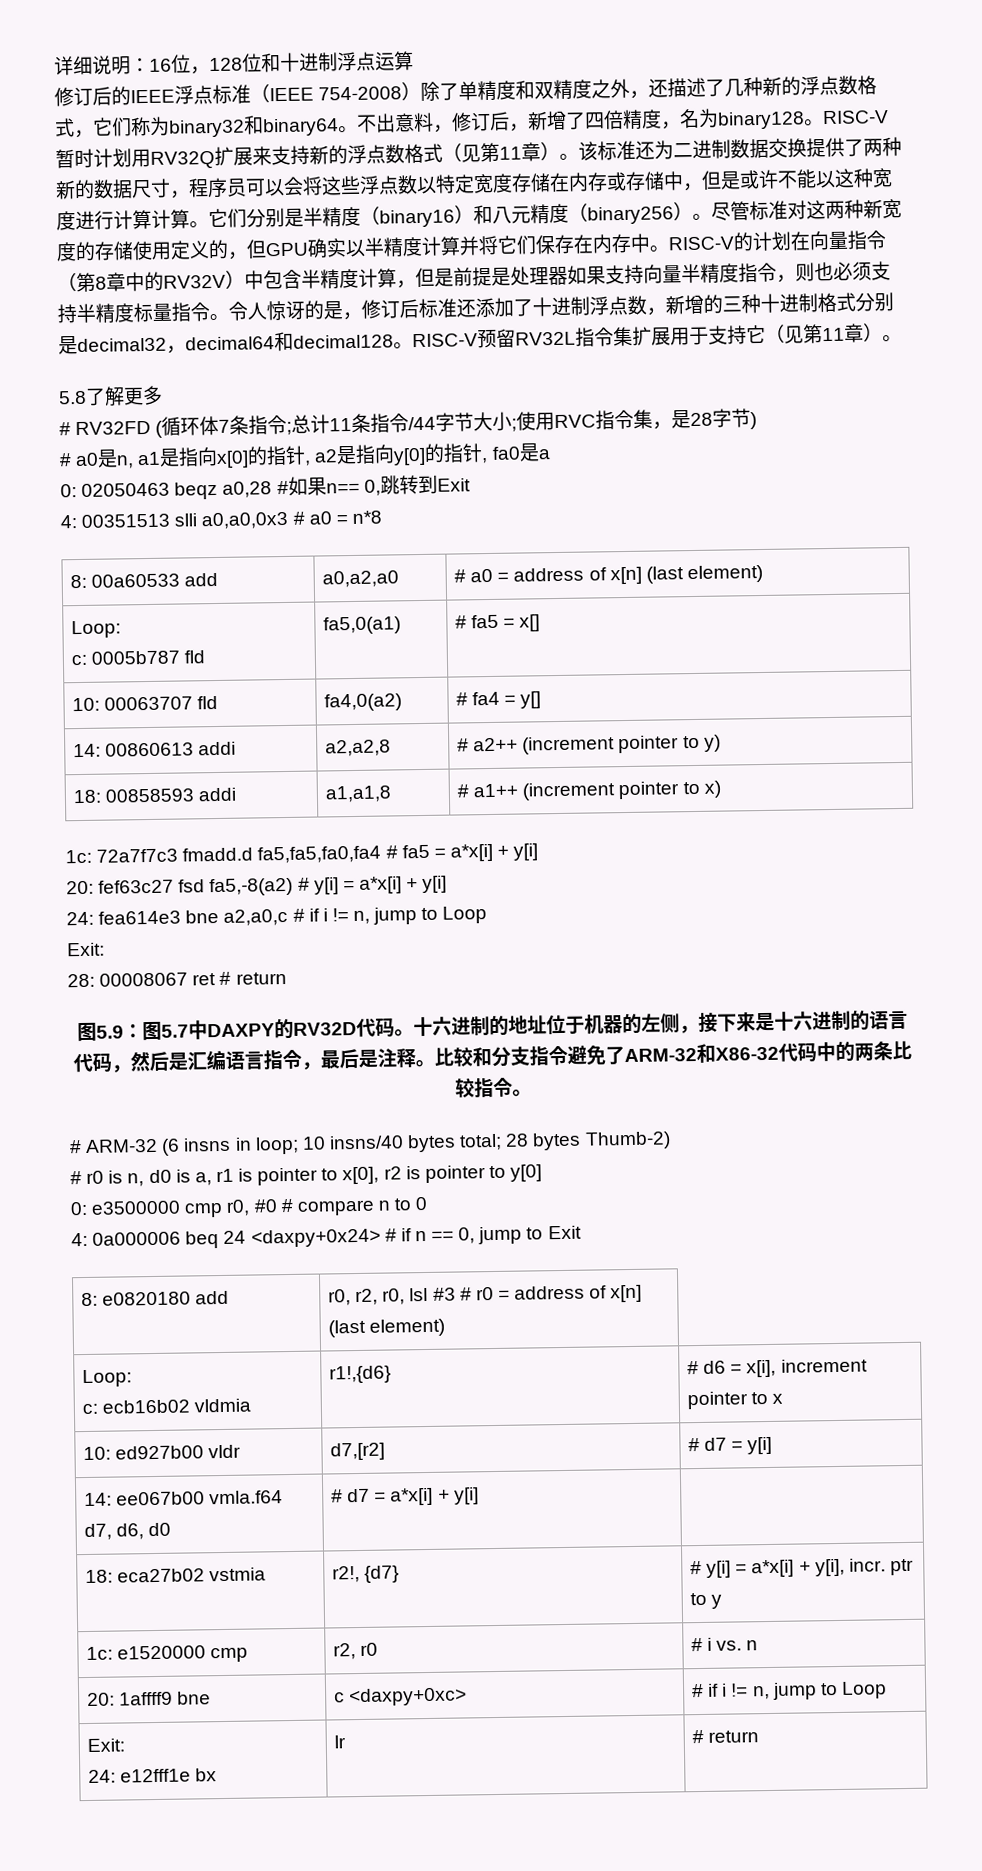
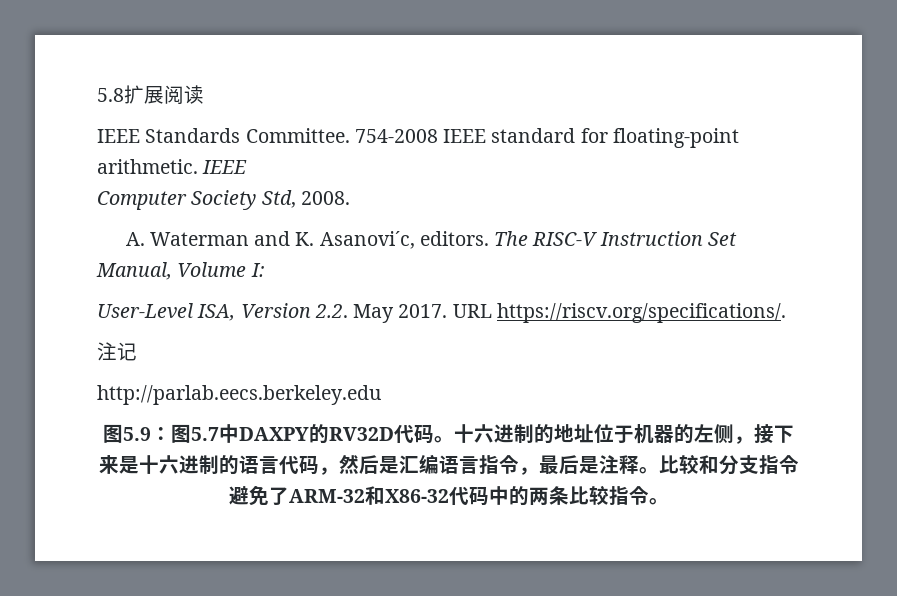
- 详细说明：16位，128位和十进制浮点运算
- 修订后的IEEE浮点标准（IEEE 754-2008）除了单精度和双精度之外，还描述了几种新的浮点数格式，它们称为binary32和binary64。不出意料，修订后，新增了四倍精度，名为binary128。RISC-V暂时计划用RV32Q扩展来支持新的浮点数格式（见第11章）。该标准还为二进制数据交换提供了两种新的数据尺寸，程序员可以会将这些浮点数以特定宽度存储在内存或存储中，但是或许不能以这种宽度进行计算计算。它们分别是半精度（binary16）和八元精度（binary256）。尽管标准对这两种新宽度的存储使用定义的，但GPU确实以半精度计算并将它们保存在内存中。RISC-V的计划在向量指令（第8章中的RV32V）中包含半精度计算，但是前提是处理器如果支持向量半精度指令，则也必须支持半精度标量指令。令人惊讶的是，修订后标准还添加了十进制浮点数，新增的三种十进制格式分别是decimal32，decimal64和decimal128。RISC-V预留RV32L指令集扩展用于支持它（见第11章）。
- 5.8了解更多
- # RV32FD (循环体7条指令;总计11条指令/44字节大小;使用RVC指令集，是28字节)
- # a0是n, a1是指向x[0]的指针, a2是指向y[0]的指针, fa0是a
- 0: 02050463 beqz a0,28 #如果n== 0,跳转到Exit
- 4: 00351513 slli a0,a0,0x3 # a0 = n*8
- 8: 00a60533 add | a0,a2,a0 | # a0 = address of x[n] (last element)
- Loop:
- c: 0005b787 fld | fa5,0(a1) | # fa5 = x[]
- 10: 00063707 fld | fa4,0(a2) | # fa4 = y[]
- 14: 00860613 addi | a2,a2,8 | # a2++ (increment pointer to y)
- 18: 00858593 addi | a1,a1,8 | # a1++ (increment pointer to x)
- 1c: 72a7f7c3 fmadd.d fa5,fa5,fa0,fa4 # fa5 = a*x[i] + y[i]
- 20: fef63c27 fsd fa5,-8(a2) # y[i] = a*x[i] + y[i]
- 24: fea614e3 bne a2,a0,c # if i != n, jump to Loop
- Exit:
- 28: 00008067 ret # return
+ 5.8扩展阅读
+ IEEE Standards Committee. 754-2008 IEEE standard for floating-point arithmetic. IEEE
+ Computer Society Std, 2008.
+ A. Waterman and K. Asanovi´c, editors. The RISC-V Instruction Set Manual, Volume I:
+ User-Level ISA, Version 2.2. May 2017. URL https://riscv.org/specifications/.
+ 注记
+ http://parlab.eecs.berkeley.edu
- # ARM-32 (6 insns in loop; 10 insns/40 bytes total; 28 bytes Thumb-2)
- # r0 is n, d0 is a, r1 is pointer to x[0], r2 is pointer to y[0]
- 0: e3500000 cmp r0, #0 # compare n to 0
- 4: 0a000006 beq 24 <daxpy+0x24> # if n == 0, jump to Exit
- 8: e0820180 add | r0, r2, r0, lsl #3 # r0 = address of x[n] (last element)
- Loop:
- c: ecb16b02 vldmia | r1!,{d6} | # d6 = x[i], increment pointer to x
- 10: ed927b00 vldr | d7,[r2] | # d7 = y[i]
- 14: ee067b00 vmla.f64 d7, d6, d0 | # d7 = a*x[i] + y[i] |
- 18: eca27b02 vstmia | r2!, {d7} | # y[i] = a*x[i] + y[i], incr. ptr to y
- 1c: e1520000 cmp | r2, r0 | # i vs. n
- 20: 1affff9 bne | c <daxpy+0xc> | # if i != n, jump to Loop
- Exit:
- 24: e12fff1e bx | lr | # return

